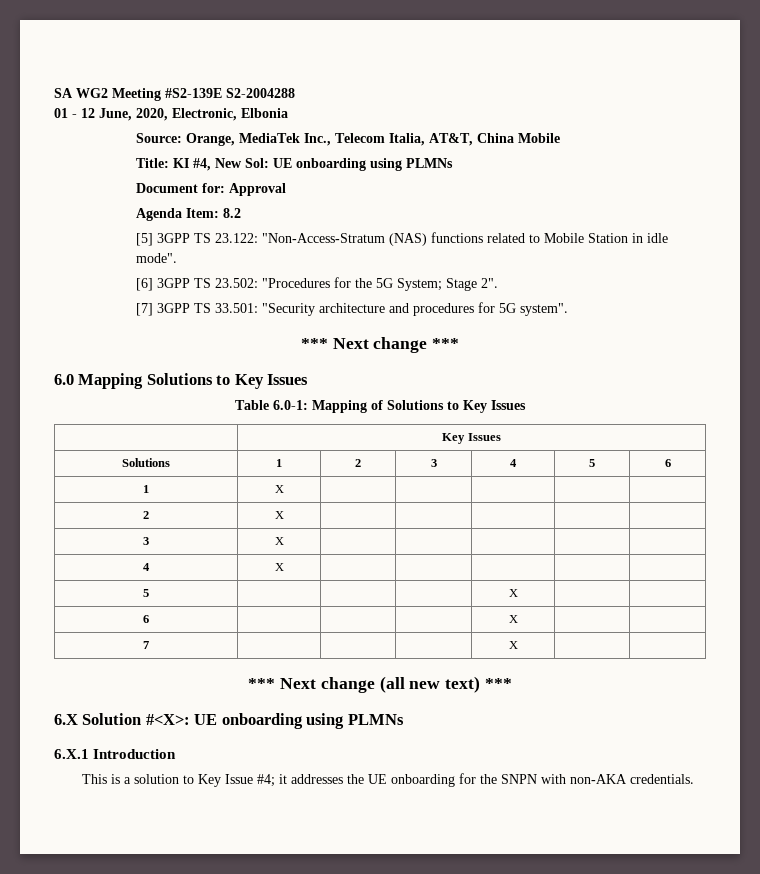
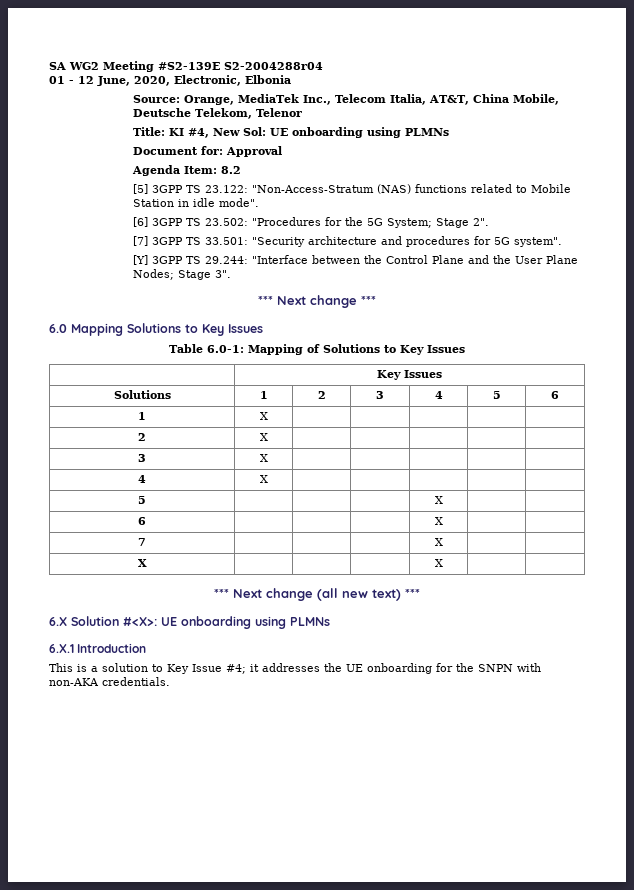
- SA WG2 Meeting #S2-139E S2-2004288
+ SA WG2 Meeting #S2-139E S2-2004288r04
- Source: Orange, MediaTek Inc., Telecom Italia, AT&T, China Mobile
+ Source: Orange, MediaTek Inc., Telecom Italia, AT&T, China Mobile, Deutsche Telekom, Telenor
+ [Y] 3GPP TS 29.244: "Interface between the Control Plane and the User Plane Nodes; Stage 3".
+ X | | | | X | |

